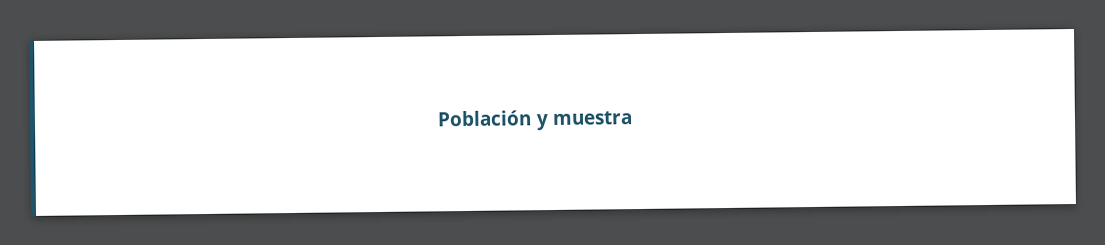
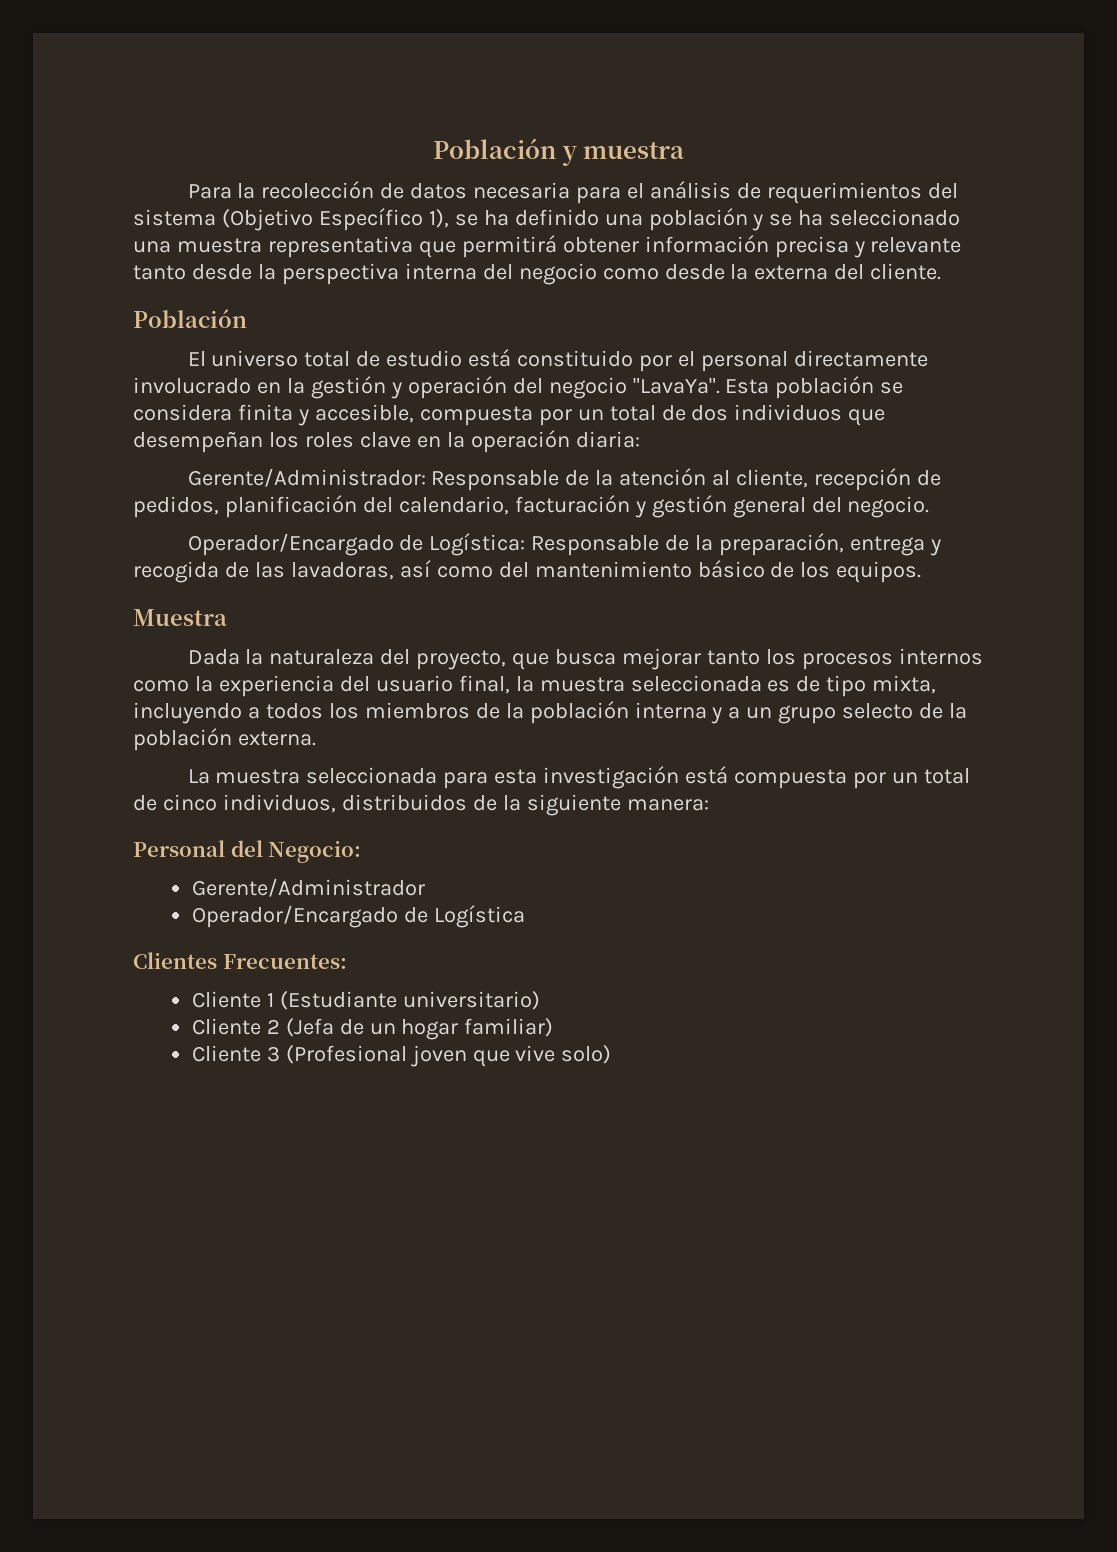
+ Para la recolección de datos necesaria para el análisis de requerimientos del sistema (Objetivo Específico 1), se ha definido una población y se ha seleccionado una muestra representativa que permitirá obtener información precisa y relevante tanto desde la perspectiva interna del negocio como desde la externa del cliente.
+ Población
+ El universo total de estudio está constituido por el personal directamente involucrado en la gestión y operación del negocio "LavaYa". Esta población se considera finita y accesible, compuesta por un total de dos individuos que desempeñan los roles clave en la operación diaria:
+ Gerente/Administrador: Responsable de la atención al cliente, recepción de pedidos, planificación del calendario, facturación y gestión general del negocio.
+ Operador/Encargado de Logística: Responsable de la preparación, entrega y recogida de las lavadoras, así como del mantenimiento básico de los equipos.
+ Muestra
+ Dada la naturaleza del proyecto, que busca mejorar tanto los procesos internos como la experiencia del usuario final, la muestra seleccionada es de tipo mixta, incluyendo a todos los miembros de la población interna y a un grupo selecto de la población externa.
+ La muestra seleccionada para esta investigación está compuesta por un total de cinco individuos, distribuidos de la siguiente manera:
+ Personal del Negocio:
+ Gerente/Administrador
+ Operador/Encargado de Logística
+ Clientes Frecuentes:
+ Cliente 1 (Estudiante universitario)
+ Cliente 2 (Jefa de un hogar familiar)
+ Cliente 3 (Profesional joven que vive solo)

